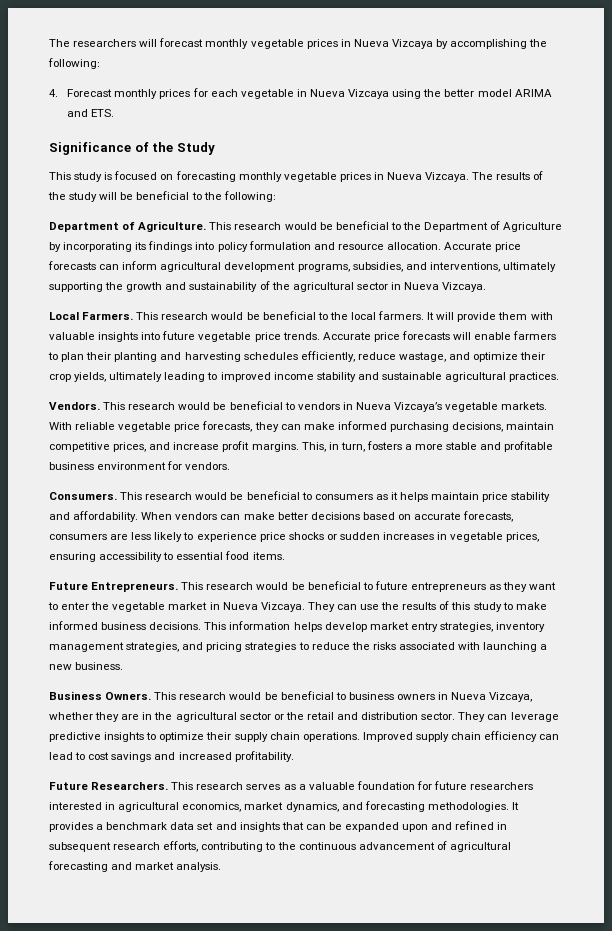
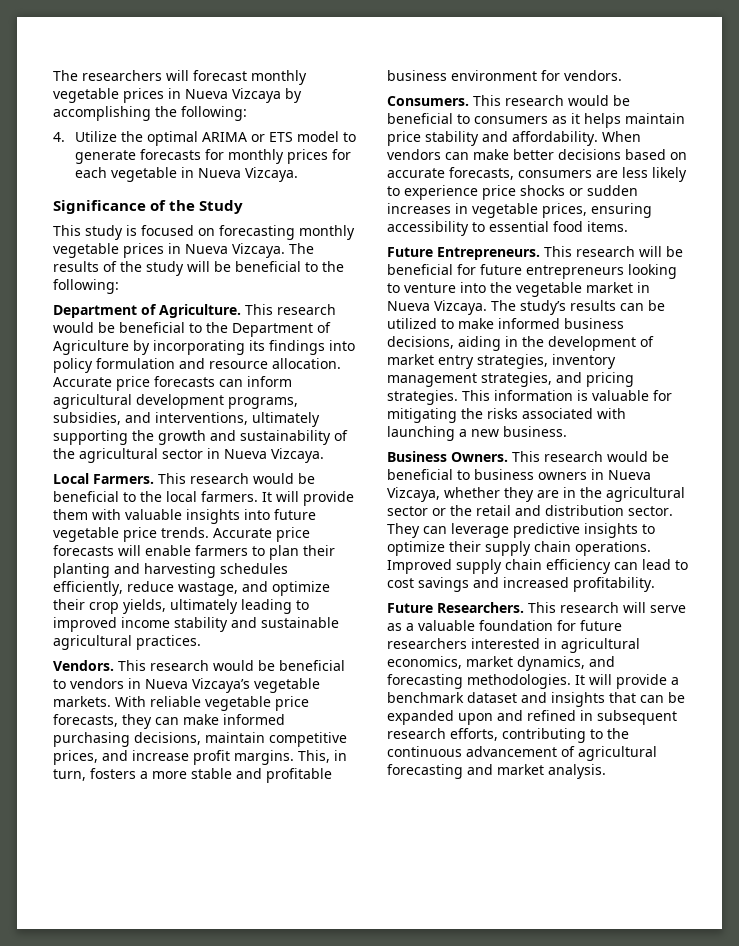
- 4. Forecast monthly prices for each vegetable in Nueva Vizcaya using the better model ARIMA and ETS.
+ 4. Utilize the optimal ARIMA or ETS model to generate forecasts for monthly prices for each vegetable in Nueva Vizcaya.
- This research would be beneficial to future entrepreneurs as they want to enter the vegetable market in Nueva Vizcaya.
+ This research will be beneficial for future entrepreneurs looking to venture into the vegetable market in Nueva Vizcaya.
- They can use the results of this study to make informed business decisions. This information helps develop market entry strategies, inventory management strategies, and pricing strategies to reduce the risks associated with launching a new business.
+ The study’s results can be utilized to make informed business decisions, aiding in the development of market entry strategies, inventory management strategies, and pricing strategies. This information is valuable for mitigating the risks associated with launching a new business.
- This research serves as a valuable foundation for future researchers interested in agricultural economics, market dynamics, and forecasting methodologies.
+ This research will serve as a valuable foundation for future researchers interested in agricultural economics, market dynamics, and forecasting methodologies.
- It provides a benchmark data set and insights that can be expanded upon and refined in subsequent research efforts, contributing to the continuous advancement of agricultural forecasting and market analysis.
+ It will provide a benchmark dataset and insights that can be expanded upon and refined in subsequent research efforts, contributing to the continuous advancement of agricultural forecasting and market analysis.

